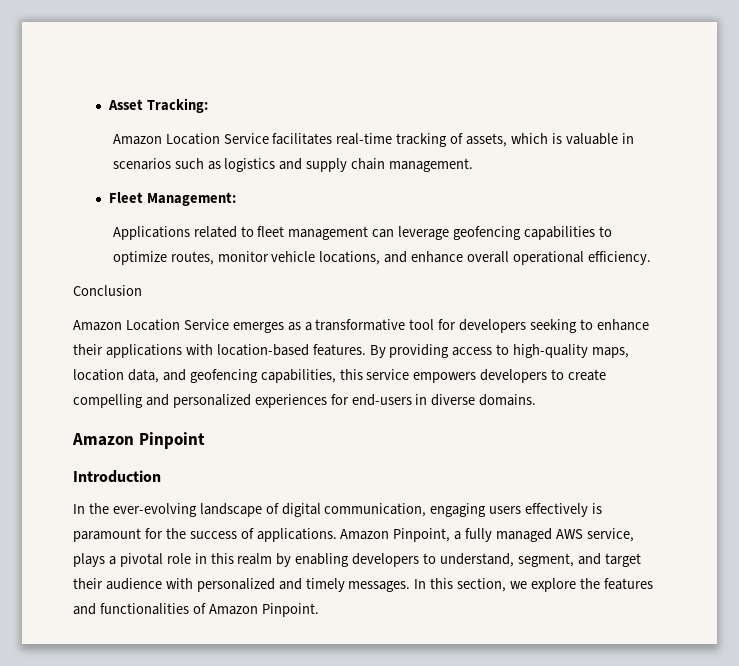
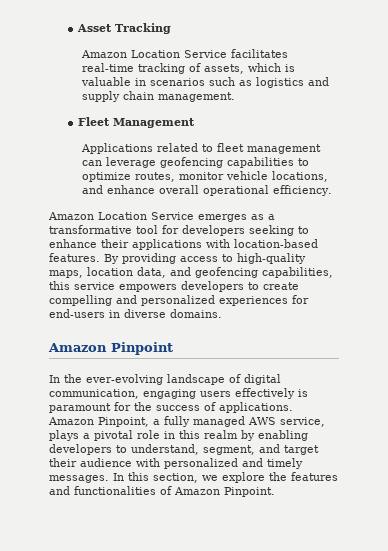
- Asset Tracking:
+ Asset Tracking
- Fleet Management:
+ Fleet Management
- Conclusion
- Introduction

